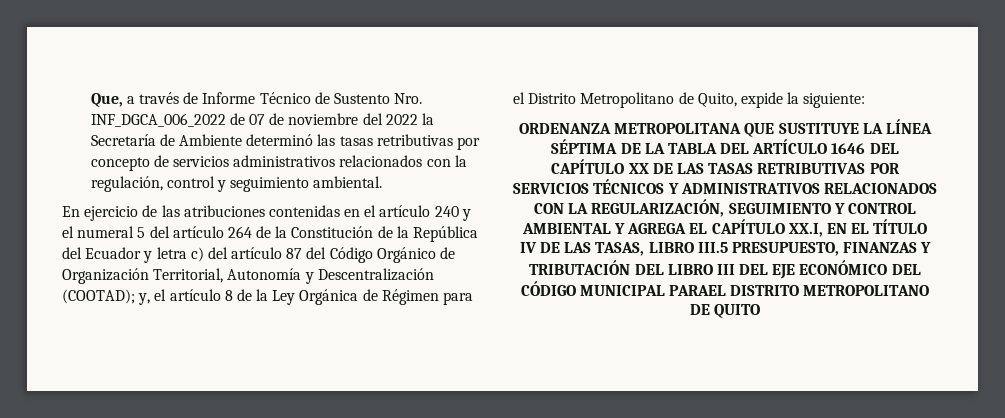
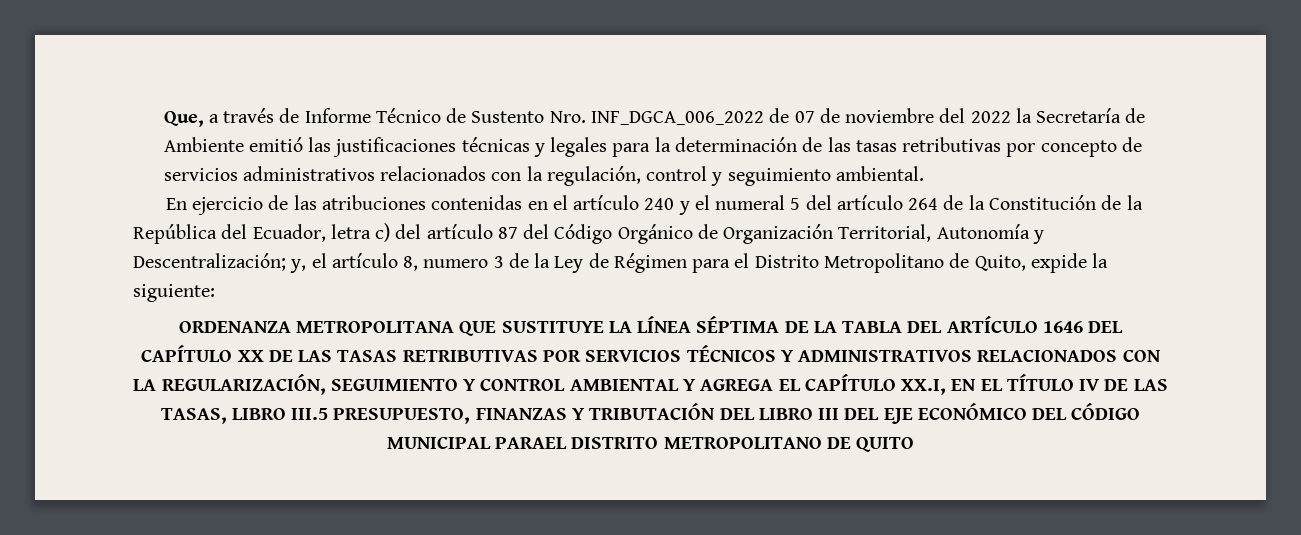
- Que, a través de Informe Técnico de Sustento Nro. INF_DGCA_006_2022 de 07 de noviembre del 2022 la Secretaría de Ambiente determinó las tasas retributivas por concepto de servicios administrativos relacionados con la regulación, control y seguimiento ambiental.
+ Que, a través de Informe Técnico de Sustento Nro. INF_DGCA_006_2022 de 07 de noviembre del 2022 la Secretaría de Ambiente emitió las justificaciones técnicas y legales para la determinación de las tasas retributivas por concepto de servicios administrativos relacionados con la regulación, control y seguimiento ambiental.
- En ejercicio de las atribuciones contenidas en el artículo 240 y el numeral 5 del artículo 264 de la Constitución de la República del Ecuador y letra c) del artículo 87 del Código Orgánico de Organización Territorial, Autonomía y Descentralización (COOTAD); y, el artículo 8 de la Ley Orgánica de Régimen para el Distrito Metropolitano de Quito, expide la siguiente:
+ En ejercicio de las atribuciones contenidas en el artículo 240 y el numeral 5 del artículo 264 de la Constitución de la República del Ecuador, letra c) del artículo 87 del Código Orgánico de Organización Territorial, Autonomía y Descentralización; y, el artículo 8, numero 3 de la Ley de Régimen para el Distrito Metropolitano de Quito, expide la siguiente:

